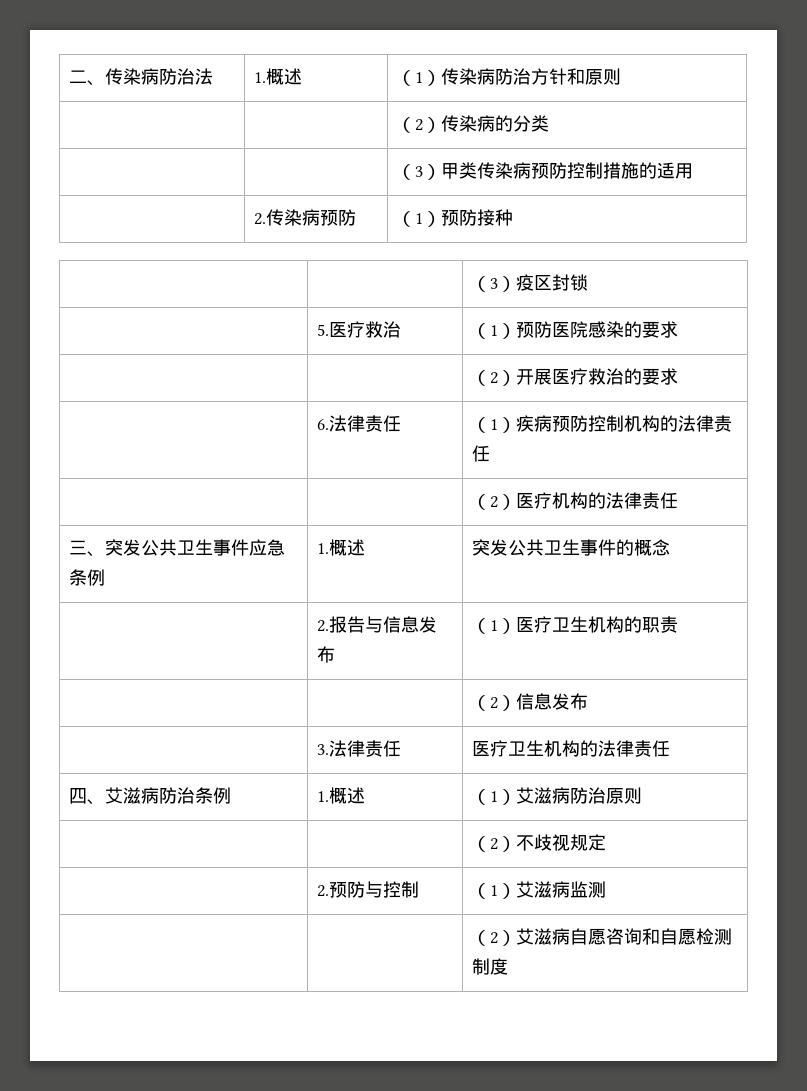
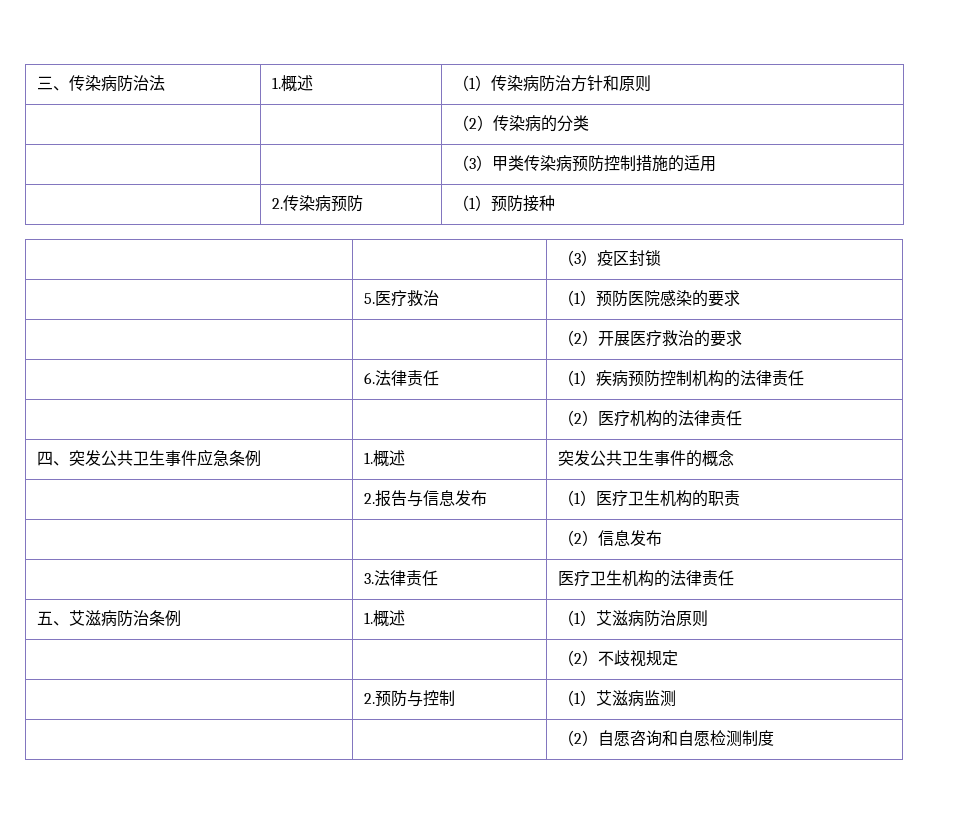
- 二、传染病防治法 | 1.概述 | （1）传染病防治方针和原则
+ 三、传染病防治法 | 1.概述 | （1）传染病防治方针和原则
- 三、突发公共卫生事件应急条例 | 1.概述 | 突发公共卫生事件的概念
+ 四、突发公共卫生事件应急条例 | 1.概述 | 突发公共卫生事件的概念
- 四、艾滋病防治条例 | 1.概述 | （1）艾滋病防治原则
+ 五、艾滋病防治条例 | 1.概述 | （1）艾滋病防治原则
- | | （2）艾滋病自愿咨询和自愿检测制度
+ | | （2）自愿咨询和自愿检测制度

